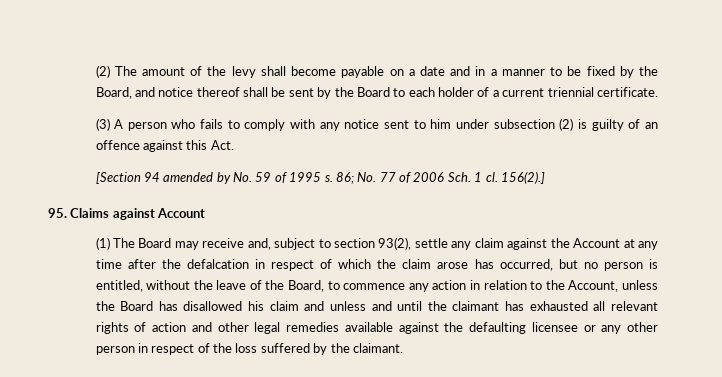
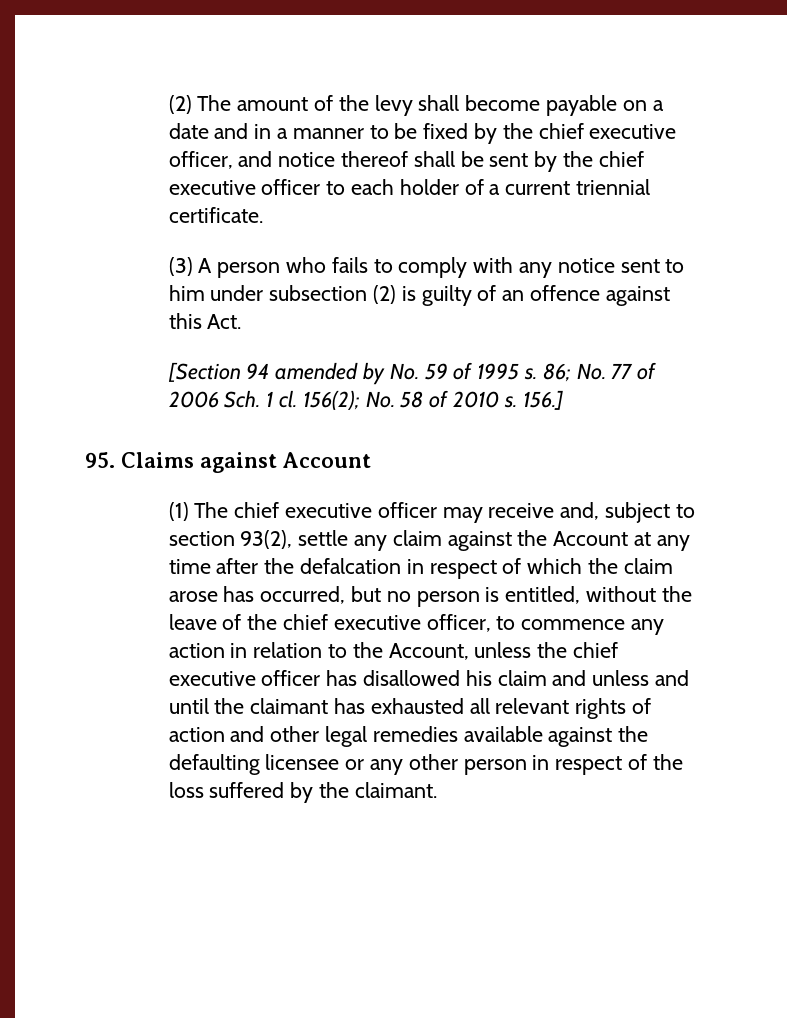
- (2) The amount of the levy shall become payable on a date and in a manner to be fixed by the Board, and notice thereof shall be sent by the Board to each holder of a current triennial certificate.
+ (2) The amount of the levy shall become payable on a date and in a manner to be fixed by the chief executive officer, and notice thereof shall be sent by the chief executive officer to each holder of a current triennial certificate.
- 156(2).]
+ 156(2); No. 58 of 2010 s. 156.]
- (1) The Board may receive and, subject to section 93(2), settle any claim against the Account at any time after the defalcation in respect of which the claim arose has occurred, but no person is entitled, without the leave of the Board, to commence any action in relation to the Account, unless the Board has disallowed his claim and unless and until the claimant has exhausted all relevant rights of action and other legal remedies available against the defaulting licensee or any other person in respect of the loss suffered by the claimant.
+ (1) The chief executive officer may receive and, subject to section 93(2), settle any claim against the Account at any time after the defalcation in respect of which the claim arose has occurred, but no person is entitled, without the leave of the chief executive officer, to commence any action in relation to the Account, unless the chief executive officer has disallowed his claim and unless and until the claimant has exhausted all relevant rights of action and other legal remedies available against the defaulting licensee or any other person in respect of the loss suffered by the claimant.

